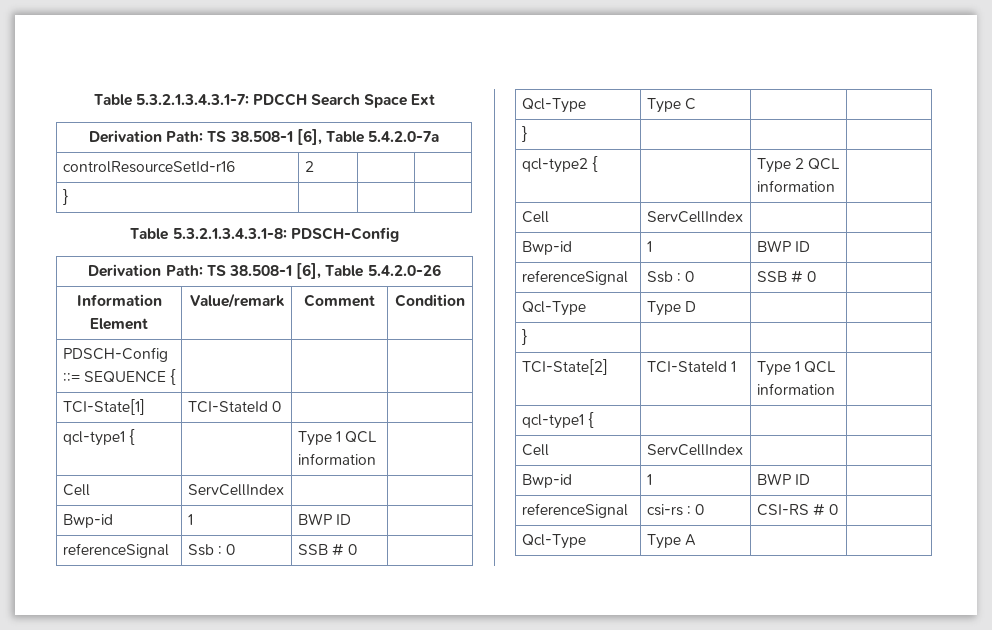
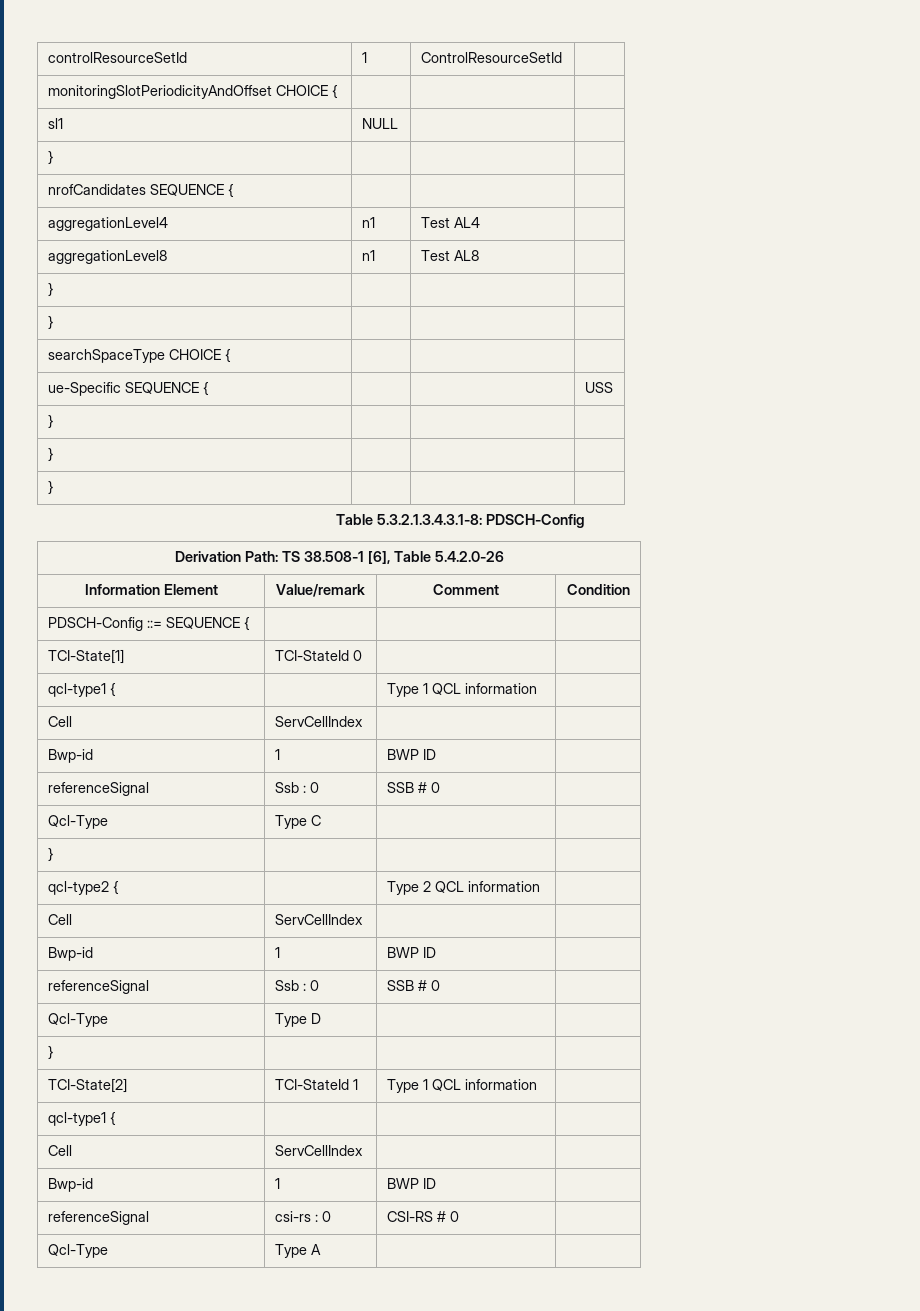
- Table 5.3.2.1.3.4.3.1-7: PDCCH Search Space Ext
- Derivation Path: TS 38.508-1 [6], Table 5.4.2.0-7a
- controlResourceSetId-r16 | 2 | |
+ controlResourceSetId | 1 | ControlResourceSetId |
+ monitoringSlotPeriodicityAndOffset CHOICE { | | |
+ sl1 | NULL | |
+ } | | |
+ nrofCandidates SEQUENCE { | | |
+ aggregationLevel4 | n1 | Test AL4 |
+ aggregationLevel8 | n1 | Test AL8 |
+ } | | |
+ } | | |
+ searchSpaceType CHOICE { | | |
+ ue-Specific SEQUENCE { | | | USS
+ } | | |
+ } | | |

